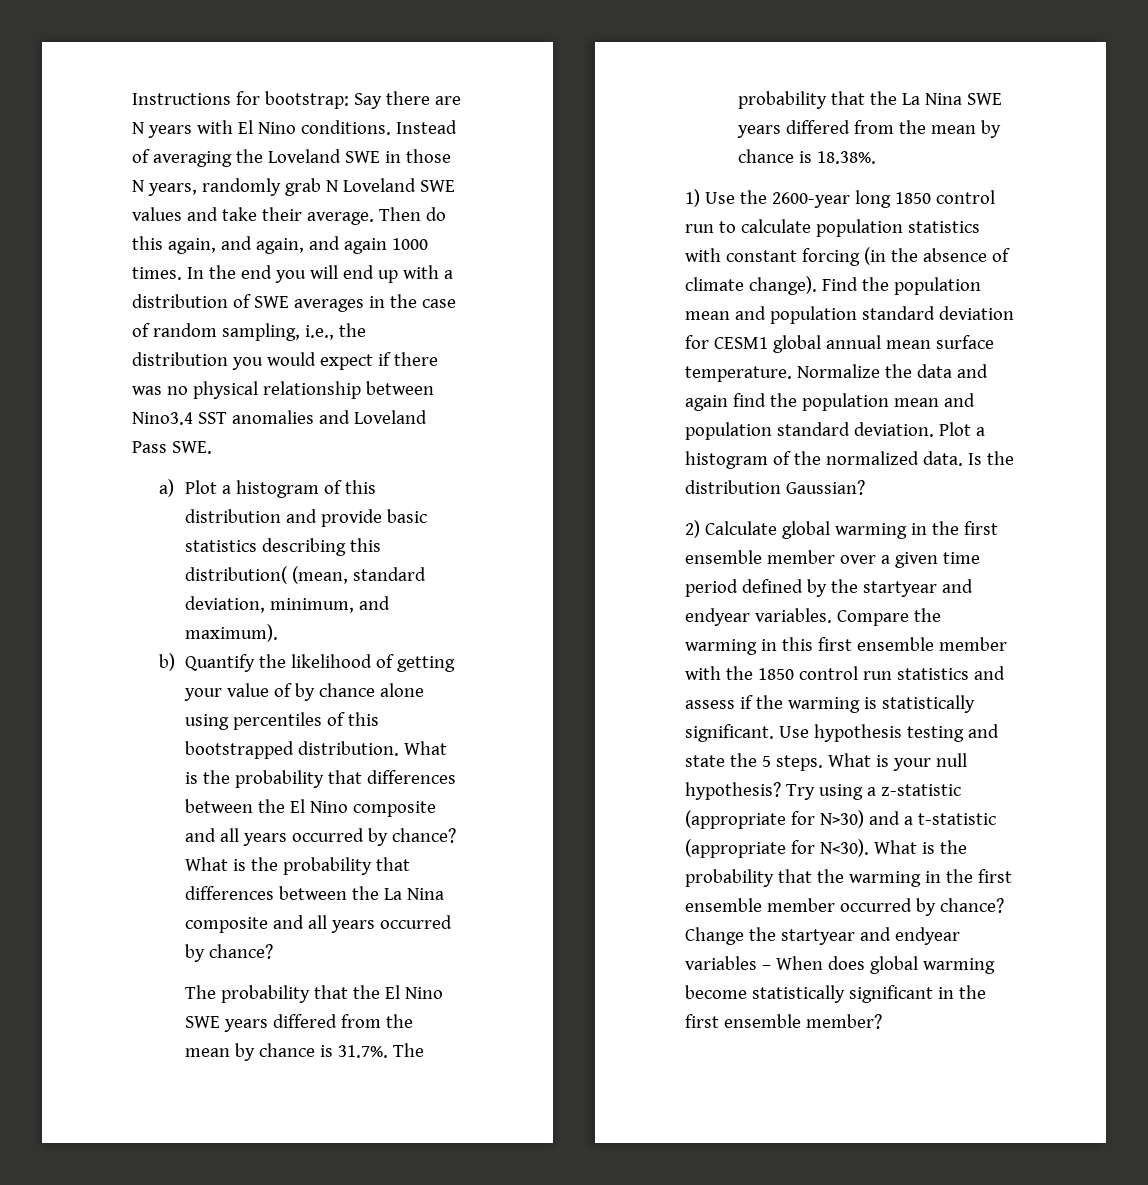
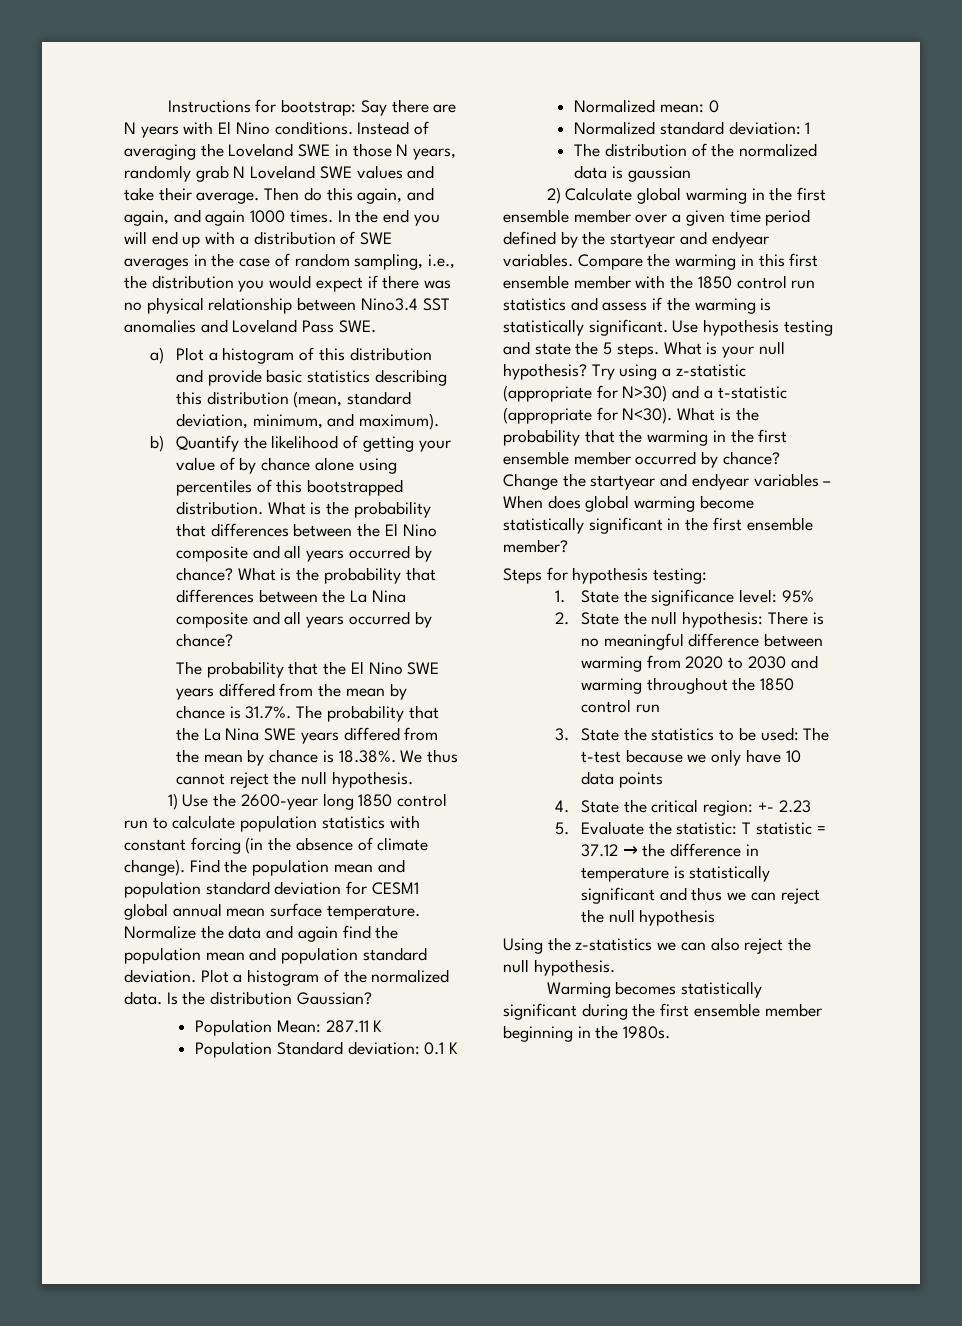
- a) Plot a histogram of this distribution and provide basic statistics describing this distribution( (mean, standard deviation, minimum, and maximum).
+ a) Plot a histogram of this distribution and provide basic statistics describing this distribution (mean, standard deviation, minimum, and maximum).
- The probability that the El Nino SWE years differed from the mean by chance is 31.7%. The probability that the La Nina SWE years differed from the mean by chance is 18.38%.
+ The probability that the El Nino SWE years differed from the mean by chance is 31.7%. The probability that the La Nina SWE years differed from the mean by chance is 18.38%. We thus cannot reject the null hypothesis.
+ Population Mean: 287.11 K
+ Population Standard deviation: 0.1 K
+ Normalized mean: 0
+ Normalized standard deviation: 1
+ The distribution of the normalized data is gaussian
+ Steps for hypothesis testing:
+ 1. State the significance level: 95%
+ 2. State the null hypothesis: There is no meaningful difference between warming from 2020 to 2030 and warming throughout the 1850 control run
+ 3. State the statistics to be used: The t-test because we only have 10 data points
+ 4. State the critical region: +- 2.23
+ 5. Evaluate the statistic: T statistic = 37.12 → the difference in temperature is statistically significant and thus we can reject the null hypothesis
+ Using the z-statistics we can also reject the null hypothesis.
+ Warming becomes statistically significant during the first ensemble member beginning in the 1980s.

